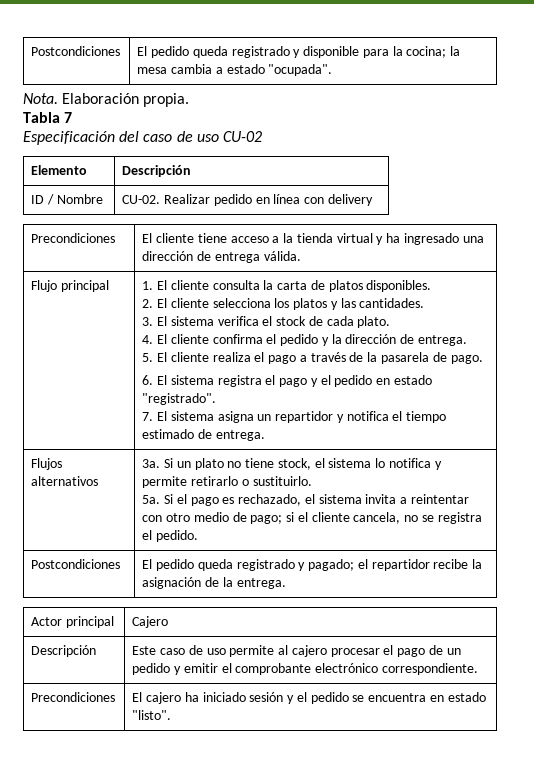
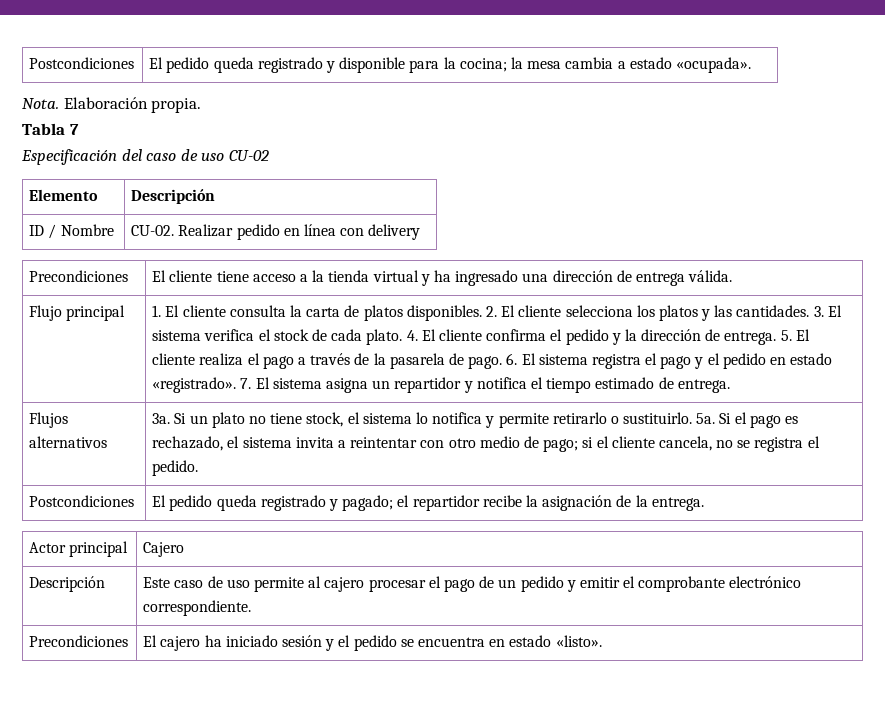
- Postcondiciones | El pedido queda registrado y disponible para la cocina; la mesa cambia a estado "ocupada".
+ Postcondiciones | El pedido queda registrado y disponible para la cocina; la mesa cambia a estado «ocupada».
- 1. El cliente consulta la carta de platos disponibles.
- 2. El cliente selecciona los platos y las cantidades.
- 3. El sistema verifica el stock de cada plato.
- 4. El cliente confirma el pedido y la dirección de entrega.
- 5. El cliente realiza el pago a través de la pasarela de pago.
- 6. El sistema registra el pago y el pedido en estado "registrado".
- 7. El sistema asigna un repartidor y notifica el tiempo estimado de entrega.
+ 1. El cliente consulta la carta de platos disponibles. 2. El cliente selecciona los platos y las cantidades. 3. El sistema verifica el stock de cada plato. 4. El cliente confirma el pedido y la dirección de entrega. 5. El cliente realiza el pago a través de la pasarela de pago. 6. El sistema registra el pago y el pedido en estado «registrado». 7. El sistema asigna un repartidor y notifica el tiempo estimado de entrega.
- Si un plato no tiene stock, el sistema lo notifica y permite retirarlo o sustituirlo.
- 5a.
+ Si un plato no tiene stock, el sistema lo notifica y permite retirarlo o sustituirlo. 5a.
- Precondiciones | El cajero ha iniciado sesión y el pedido se encuentra en estado "listo".
+ Precondiciones | El cajero ha iniciado sesión y el pedido se encuentra en estado «listo».

